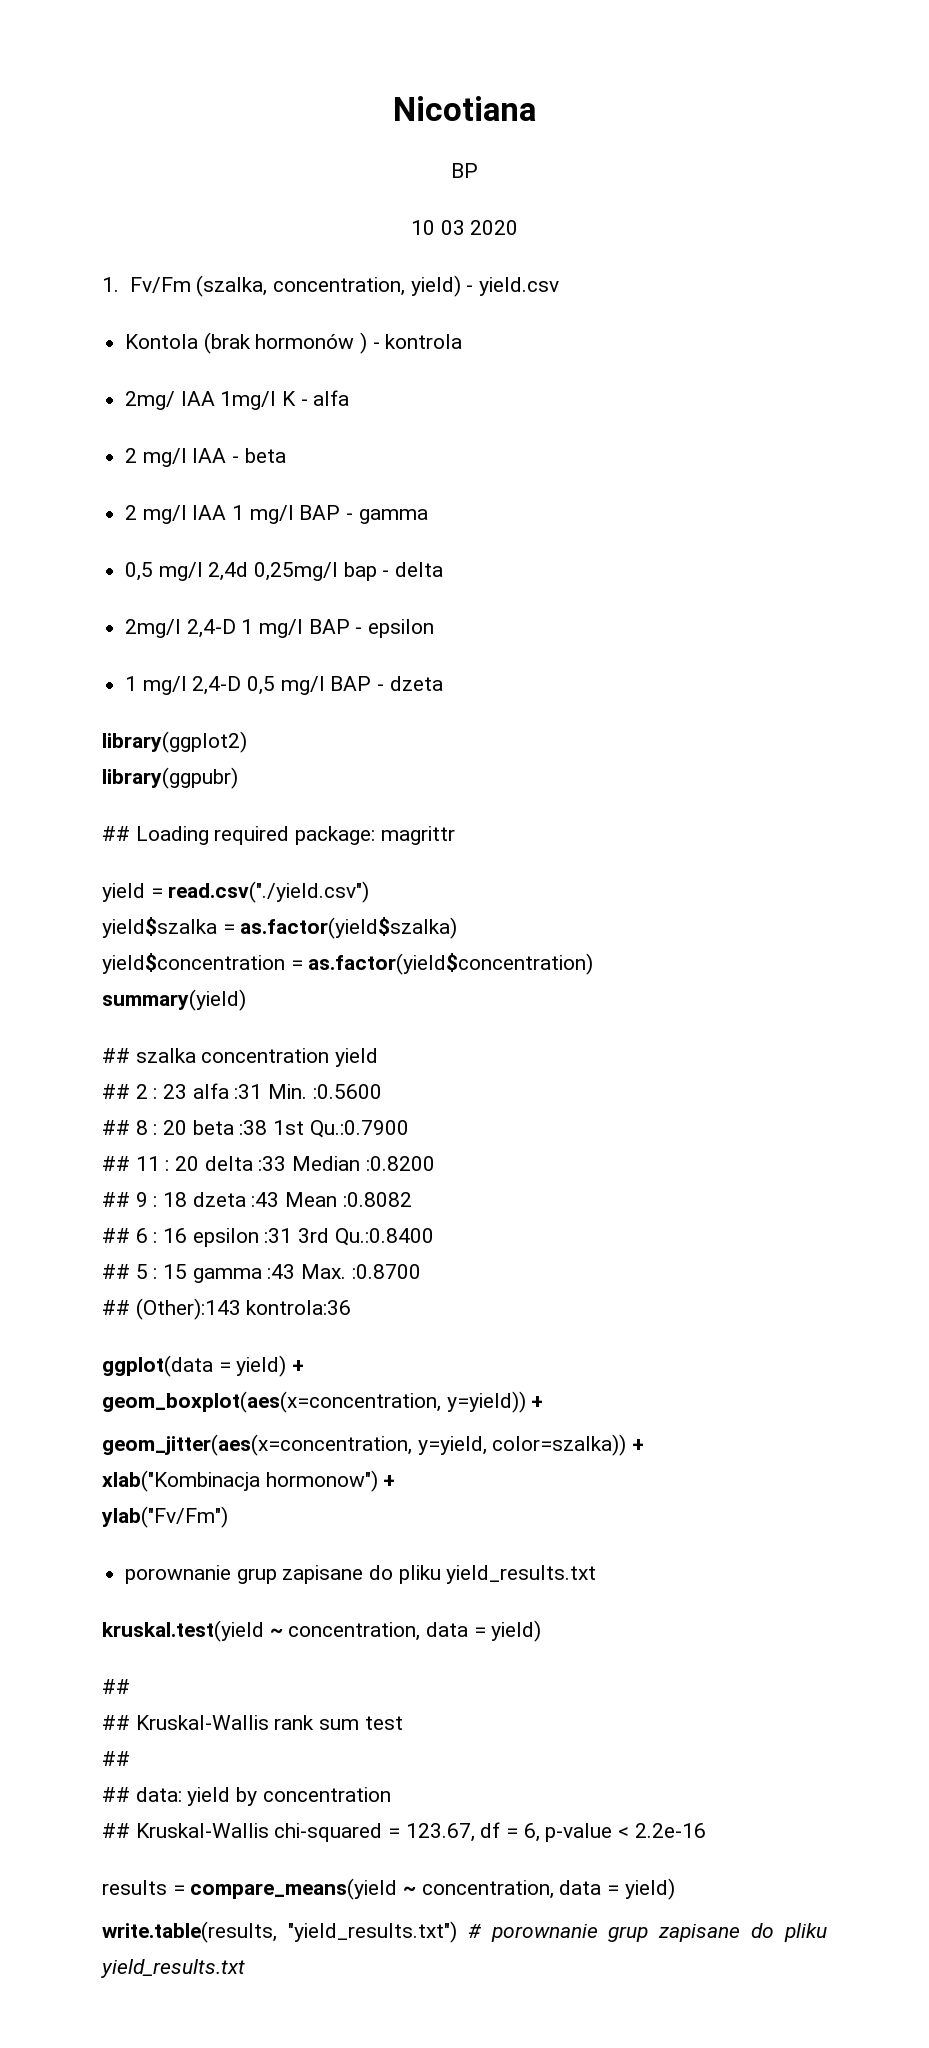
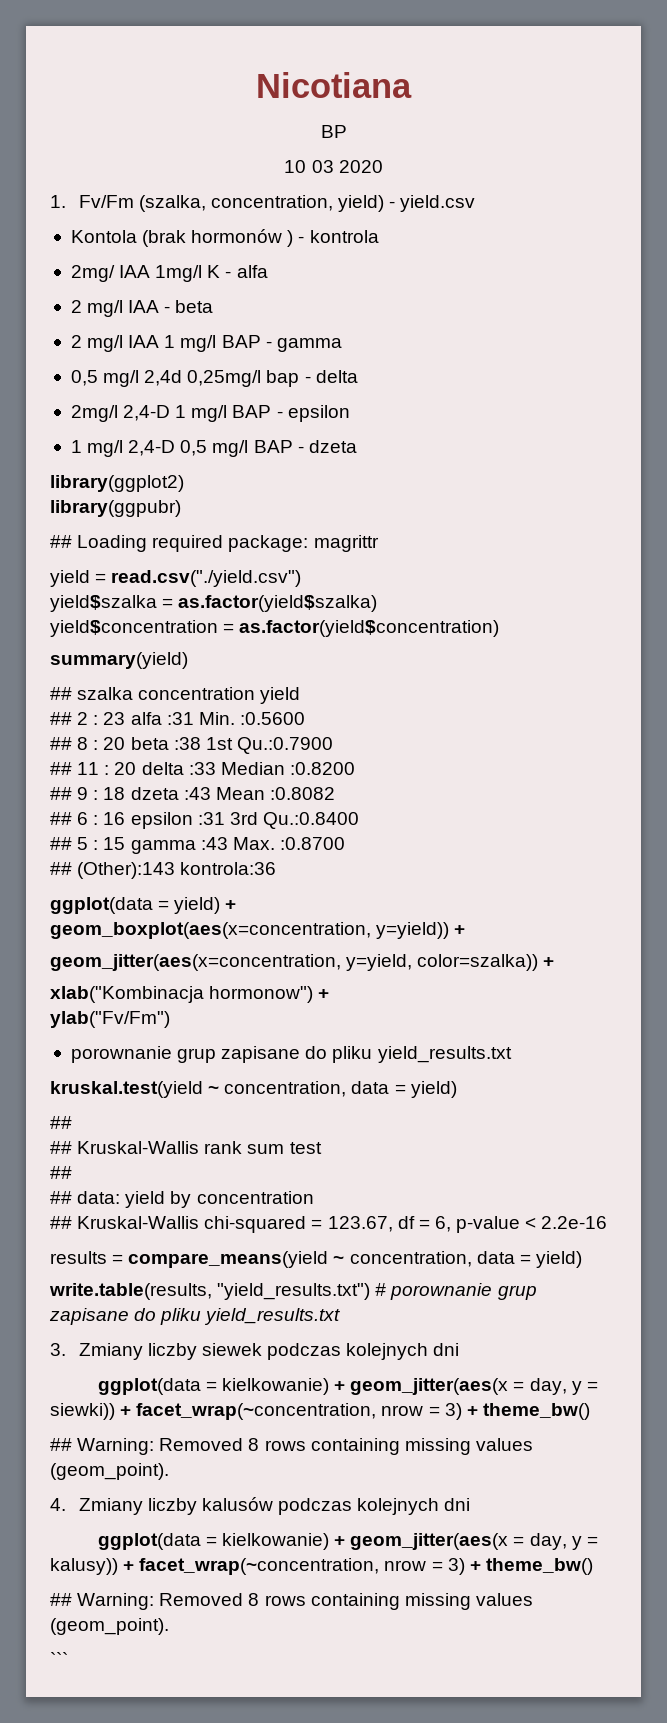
+ 3. Zmiany liczby siewek podczas kolejnych dni
+ ggplot(data = kielkowanie) + geom_jitter(aes(x = day, y = siewki)) + facet_wrap(~concentration, nrow = 3) + theme_bw()
+ ## Warning: Removed 8 rows containing missing values (geom_point).
+ 4. Zmiany liczby kalusów podczas kolejnych dni
+ ggplot(data = kielkowanie) + geom_jitter(aes(x = day, y = kalusy)) + facet_wrap(~concentration, nrow = 3) + theme_bw()
+ ## Warning: Removed 8 rows containing missing values (geom_point).
+ ```

